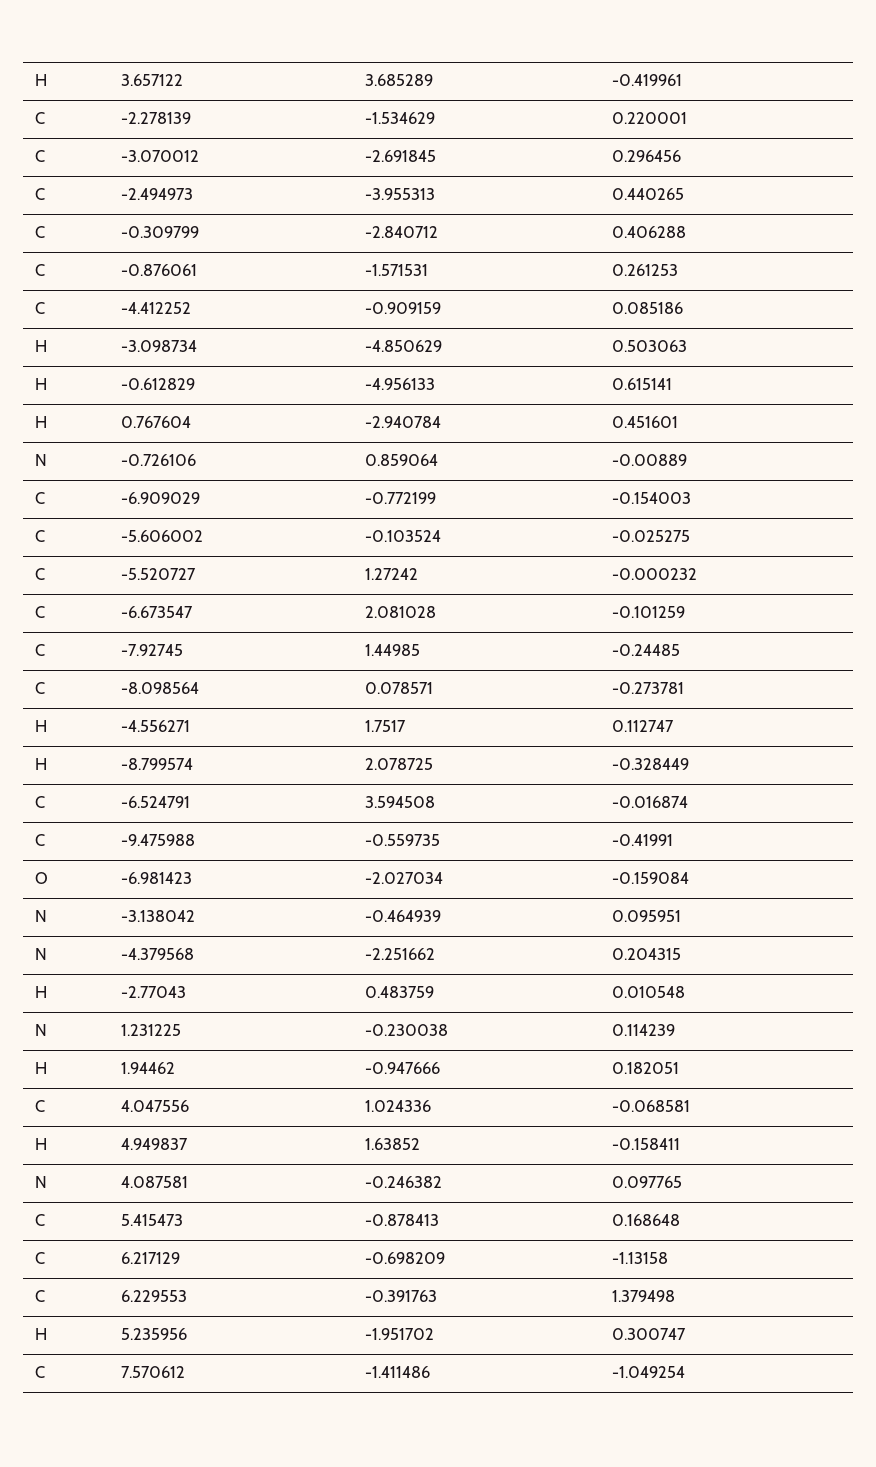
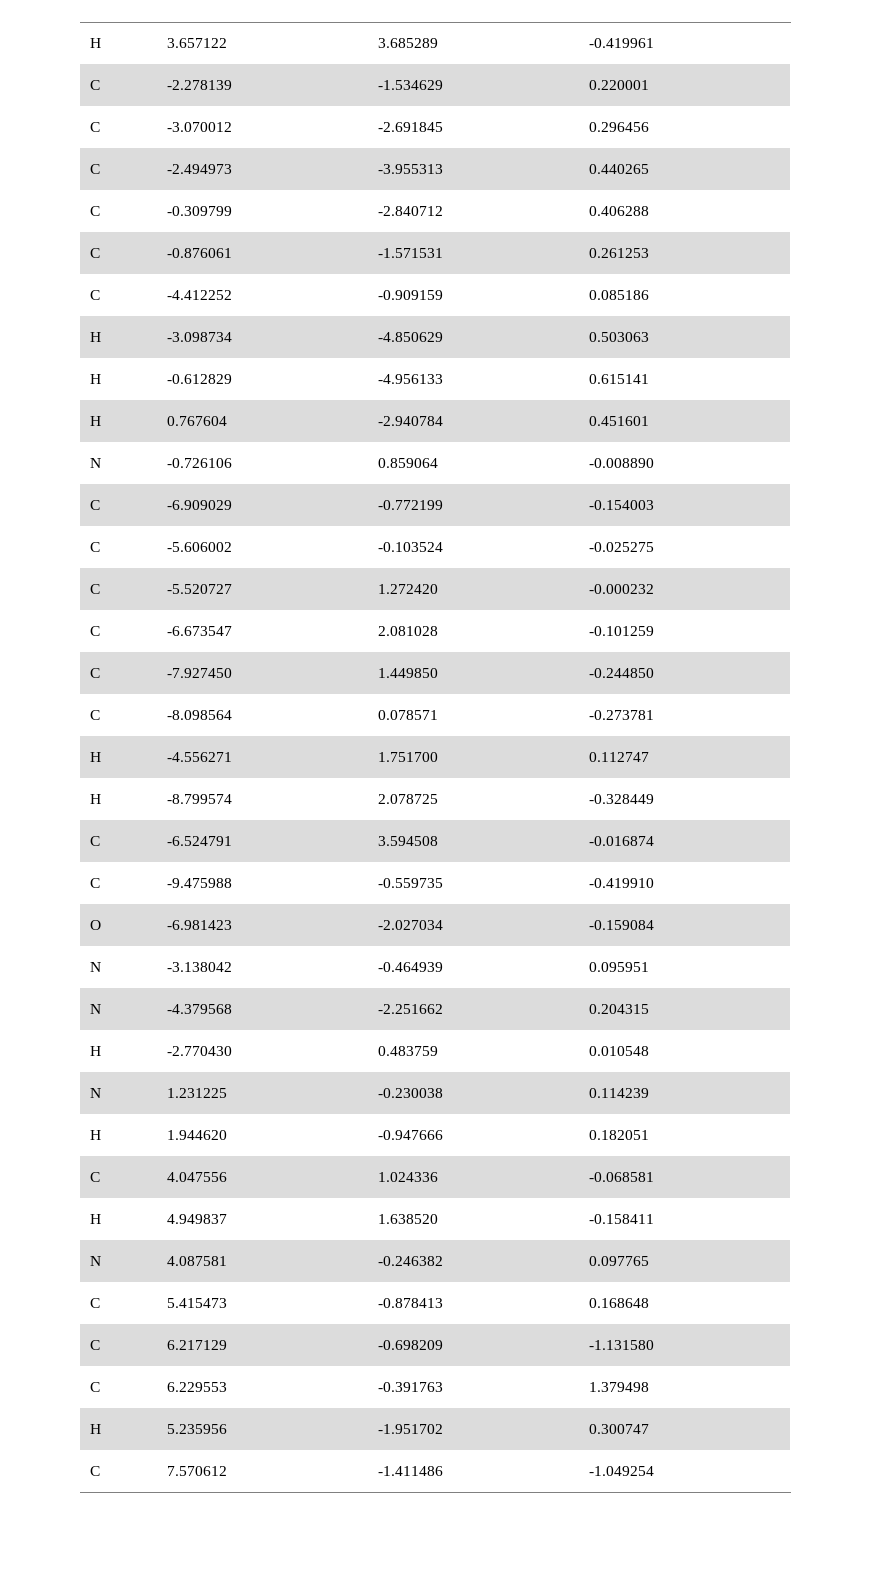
- N | -0.726106 | 0.859064 | -0.00889
+ N | -0.726106 | 0.859064 | -0.008890
- C | -5.520727 | 1.27242 | -0.000232
+ C | -5.520727 | 1.272420 | -0.000232
- C | -7.92745 | 1.44985 | -0.24485
+ C | -7.927450 | 1.449850 | -0.244850
- H | -4.556271 | 1.7517 | 0.112747
+ H | -4.556271 | 1.751700 | 0.112747
- C | -9.475988 | -0.559735 | -0.41991
+ C | -9.475988 | -0.559735 | -0.419910
- H | -2.77043 | 0.483759 | 0.010548
+ H | -2.770430 | 0.483759 | 0.010548
- H | 1.94462 | -0.947666 | 0.182051
+ H | 1.944620 | -0.947666 | 0.182051
- H | 4.949837 | 1.63852 | -0.158411
+ H | 4.949837 | 1.638520 | -0.158411
- C | 6.217129 | -0.698209 | -1.13158
+ C | 6.217129 | -0.698209 | -1.131580

